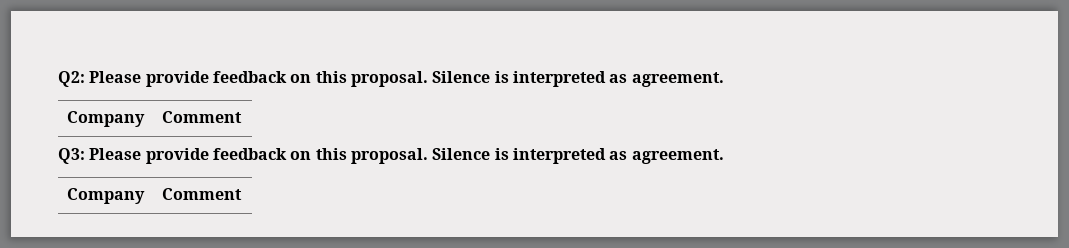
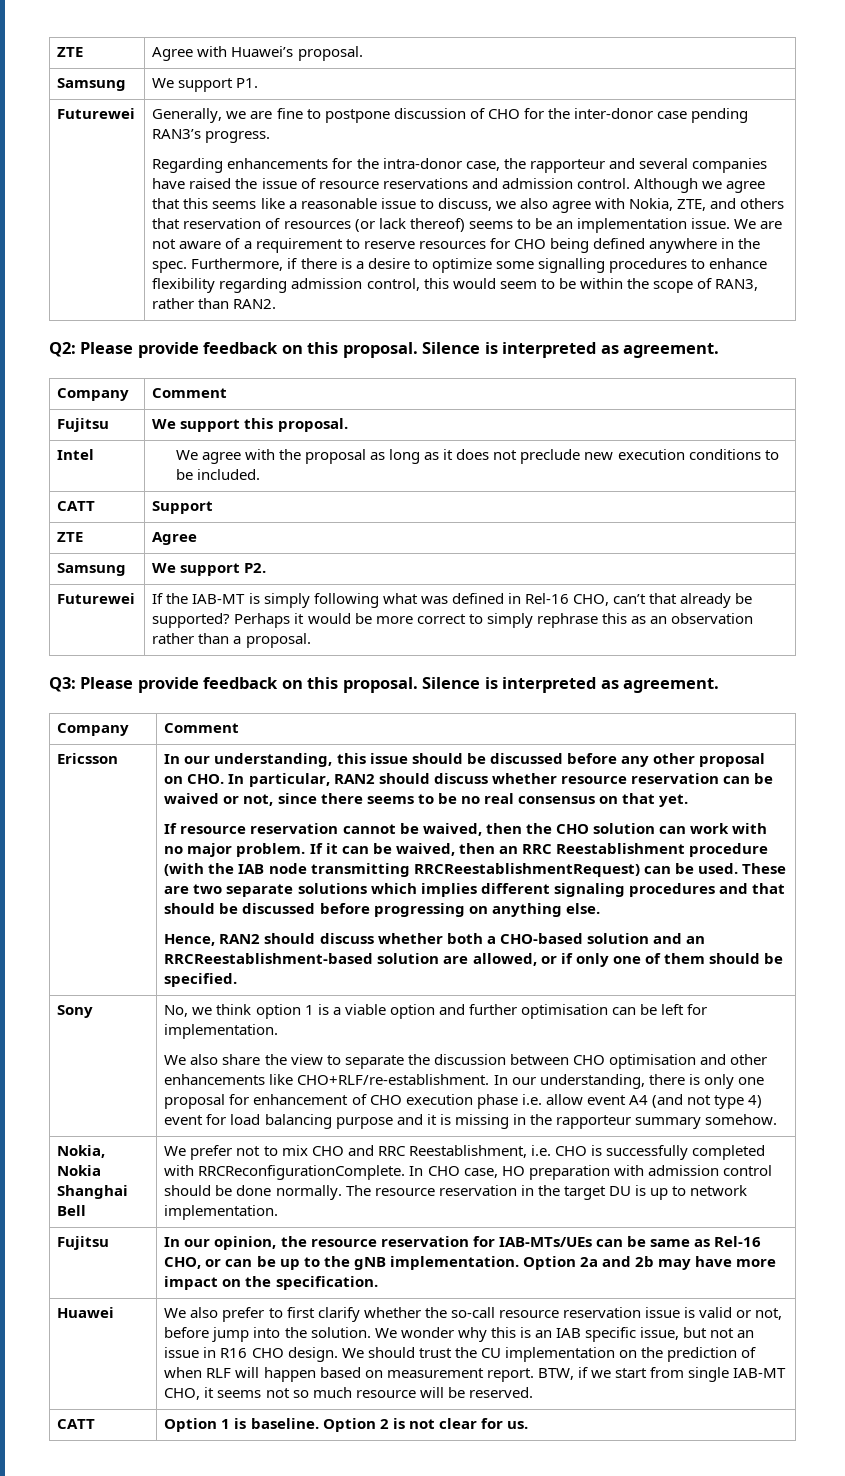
+ ZTE | Agree with Huawei’s proposal.
+ Samsung | We support P1.
+ Futurewei | Generally, we are fine to postpone discussion of CHO for the inter-donor case pending RAN3’s progress.
+ Regarding enhancements for the intra-donor case, the rapporteur and several companies have raised the issue of resource reservations and admission control. Although we agree that this seems like a reasonable issue to discuss, we also agree with Nokia, ZTE, and others that reservation of resources (or lack thereof) seems to be an implementation issue. We are not aware of a requirement to reserve resources for CHO being defined anywhere in the spec. Furthermore, if there is a desire to optimize some signalling procedures to enhance flexibility regarding admission control, this would seem to be within the scope of RAN3, rather than RAN2.
+ Fujitsu | We support this proposal.
+ Intel | We agree with the proposal as long as it does not preclude new execution conditions to be included.
+ CATT | Support
+ ZTE | Agree
+ Samsung | We support P2.
+ Futurewei | If the IAB-MT is simply following what was defined in Rel-16 CHO, can’t that already be supported? Perhaps it would be more correct to simply rephrase this as an observation rather than a proposal.
+ Ericsson | In our understanding, this issue should be discussed before any other proposal on CHO. In particular, RAN2 should discuss whether resource reservation can be waived or not, since there seems to be no real consensus on that yet.
+ If resource reservation cannot be waived, then the CHO solution can work with no major problem. If it can be waived, then an RRC Reestablishment procedure (with the IAB node transmitting RRCReestablishmentRequest) can be used. These are two separate solutions which implies different signaling procedures and that should be discussed before progressing on anything else.
+ Hence, RAN2 should discuss whether both a CHO-based solution and an RRCReestablishment-based solution are allowed, or if only one of them should be specified.
+ Sony | No, we think option 1 is a viable option and further optimisation can be left for implementation.
+ We also share the view to separate the discussion between CHO optimisation and other enhancements like CHO+RLF/re-establishment. In our understanding, there is only one proposal for enhancement of CHO execution phase i.e. allow event A4 (and not type 4) event for load balancing purpose and it is missing in the rapporteur summary somehow.
+ Nokia, Nokia Shanghai Bell | We prefer not to mix CHO and RRC Reestablishment, i.e. CHO is successfully completed with RRCReconfigurationComplete. In CHO case, HO preparation with admission control should be done normally. The resource reservation in the target DU is up to network implementation.
+ Fujitsu | In our opinion, the resource reservation for IAB-MTs/UEs can be same as Rel-16 CHO, or can be up to the gNB implementation. Option 2a and 2b may have more impact on the specification.
+ Huawei | We also prefer to first clarify whether the so-call resource reservation issue is valid or not, before jump into the solution. We wonder why this is an IAB specific issue, but not an issue in R16 CHO design. We should trust the CU implementation on the prediction of when RLF will happen based on measurement report. BTW, if we start from single IAB-MT CHO, it seems not so much resource will be reserved.
+ CATT | Option 1 is baseline. Option 2 is not clear for us.

